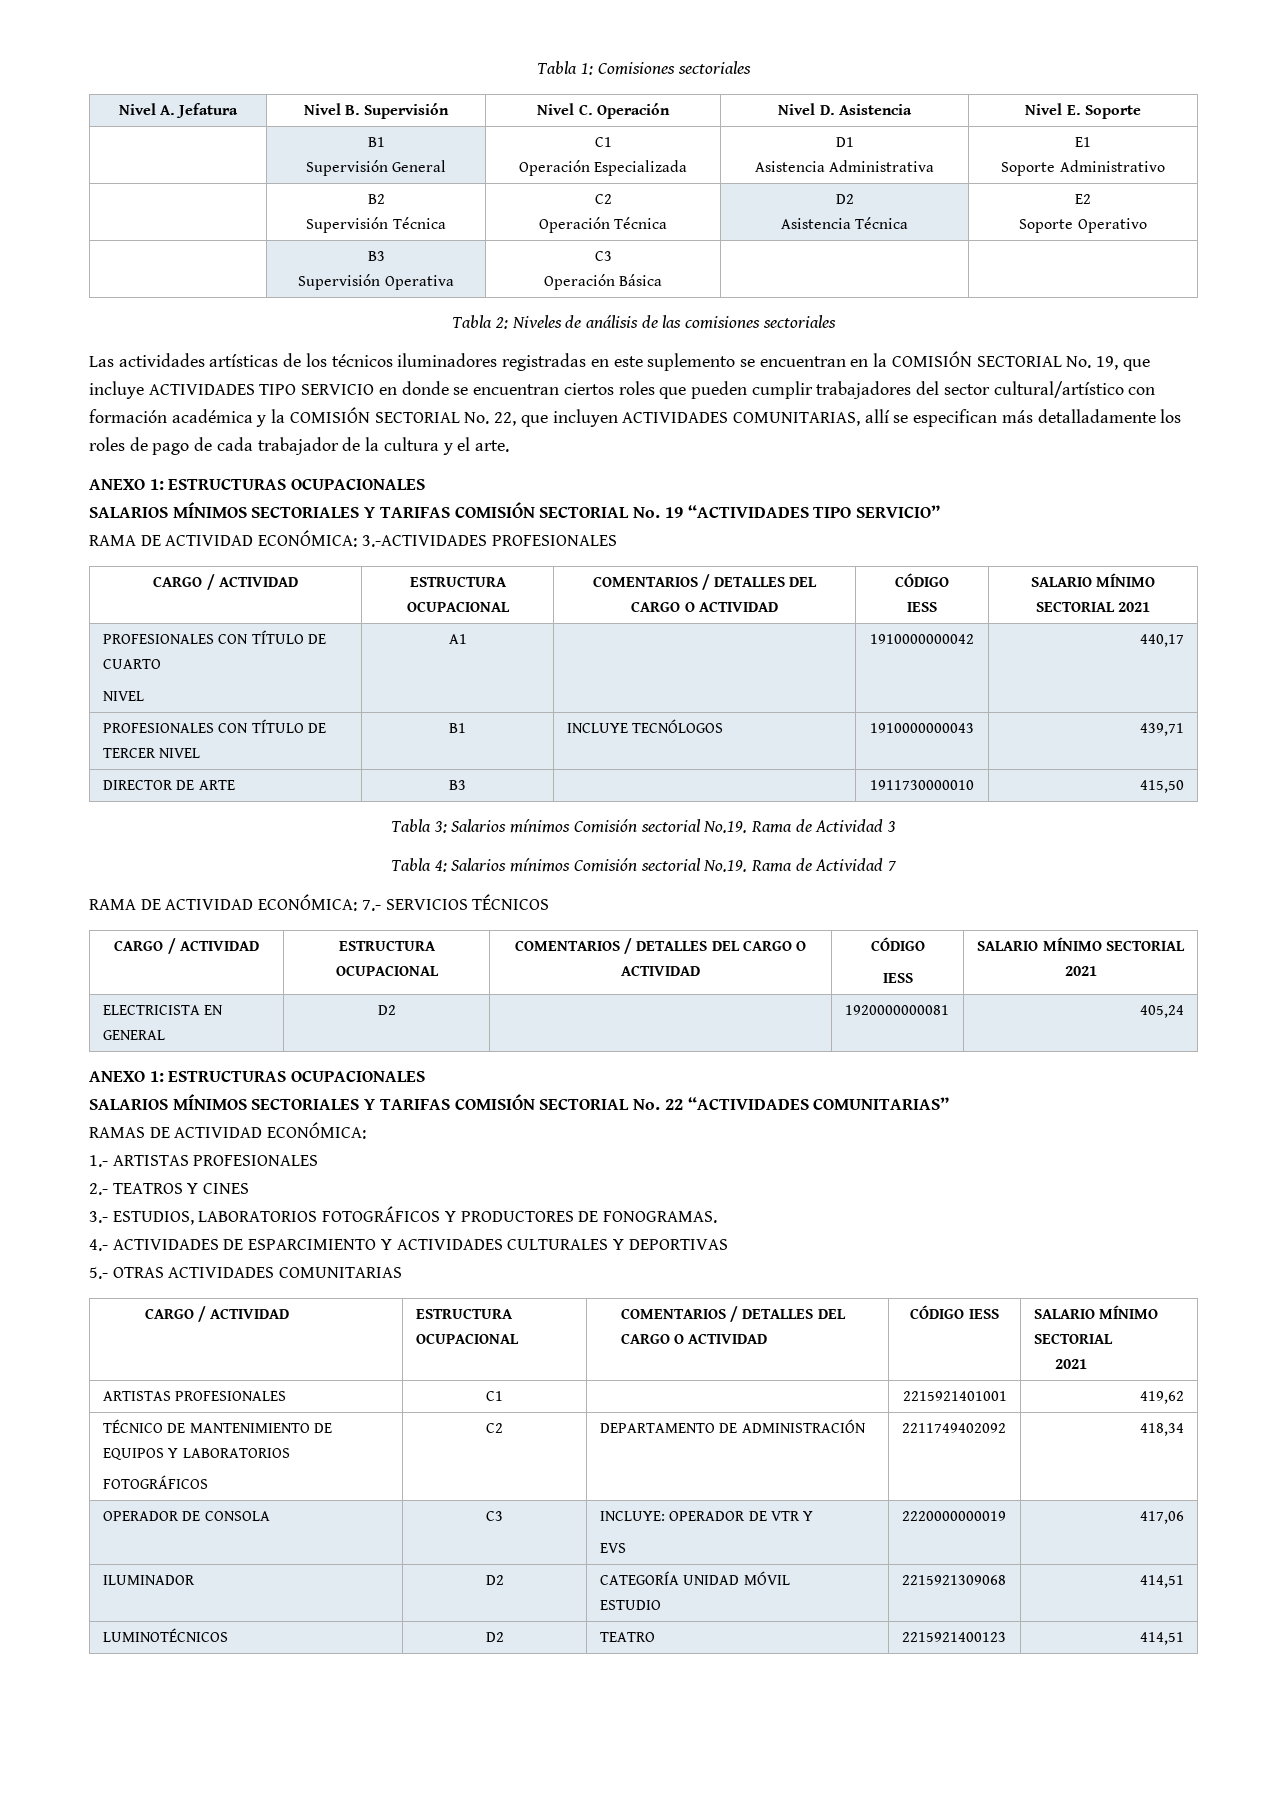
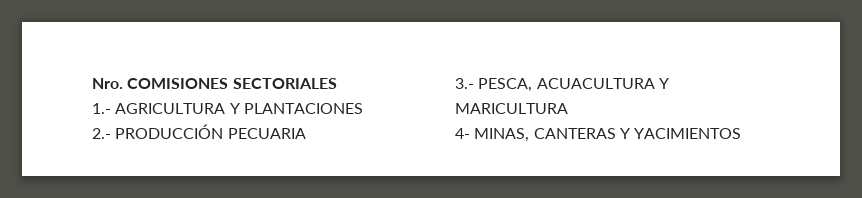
- Tabla 1: Comisiones sectoriales
- Nivel A. Jefatura | Nivel B. Supervisión | Nivel C. Operación | Nivel D. Asistencia | Nivel E. Soporte
- | B1
- Supervisión General | C1
- Operación Especializada | D1
- Asistencia Administrativa | E1
- Soporte Administrativo
- | B2
- Supervisión Técnica | C2
- Operación Técnica | D2
- Asistencia Técnica | E2
- Soporte Operativo
- | B3
- Supervisión Operativa | C3
- Operación Básica | |
- Tabla 2: Niveles de análisis de las comisiones sectoriales
- Las actividades artísticas de los técnicos iluminadores registradas en este suplemento se encuentran en la COMISIÓN SECTORIAL No. 19, que incluye ACTIVIDADES TIPO SERVICIO en donde se encuentran ciertos roles que pueden cumplir trabajadores del sector cultural/artístico con formación académica y la COMISIÓN SECTORIAL No. 22, que incluyen ACTIVIDADES COMUNITARIAS, allí se especifican más detalladamente los roles de pago de cada trabajador de la cultura y el arte.
- ANEXO 1: ESTRUCTURAS OCUPACIONALES
- SALARIOS MÍNIMOS SECTORIALES Y TARIFAS COMISIÓN SECTORIAL No. 19 “ACTIVIDADES TIPO SERVICIO”
- RAMA DE ACTIVIDAD ECONÓMICA: 3.-ACTIVIDADES PROFESIONALES
- CARGO / ACTIVIDAD | ESTRUCTURA OCUPACIONAL | COMENTARIOS / DETALLES DEL CARGO O ACTIVIDAD | CÓDIGO
- IESS | SALARIO MÍNIMO SECTORIAL 2021
- PROFESIONALES CON TÍTULO DE CUARTO
- NIVEL | A1 | | 1910000000042 | 440,17
- PROFESIONALES CON TÍTULO DE TERCER NIVEL | B1 | INCLUYE TECNÓLOGOS | 1910000000043 | 439,71
- DIRECTOR DE ARTE | B3 | | 1911730000010 | 415,50
- Tabla 3: Salarios mínimos Comisión sectorial No.19. Rama de Actividad 3
- Tabla 4: Salarios mínimos Comisión sectorial No.19. Rama de Actividad 7
- RAMA DE ACTIVIDAD ECONÓMICA: 7.- SERVICIOS TÉCNICOS
- CARGO / ACTIVIDAD | ESTRUCTURA OCUPACIONAL | COMENTARIOS / DETALLES DEL CARGO O ACTIVIDAD | CÓDIGO
- IESS | SALARIO MÍNIMO SECTORIAL 2021
- ELECTRICISTA EN GENERAL | D2 | | 1920000000081 | 405,24
- ANEXO 1: ESTRUCTURAS OCUPACIONALES
- SALARIOS MÍNIMOS SECTORIALES Y TARIFAS COMISIÓN SECTORIAL No. 22 “ACTIVIDADES COMUNITARIAS”
- RAMAS DE ACTIVIDAD ECONÓMICA:
- 1.- ARTISTAS PROFESIONALES
- 2.- TEATROS Y CINES
- 3.- ESTUDIOS, LABORATORIOS FOTOGRÁFICOS Y PRODUCTORES DE FONOGRAMAS.
- 4.- ACTIVIDADES DE ESPARCIMIENTO Y ACTIVIDADES CULTURALES Y DEPORTIVAS
- 5.- OTRAS ACTIVIDADES COMUNITARIAS
- CARGO / ACTIVIDAD | ESTRUCTURA OCUPACIONAL | COMENTARIOS / DETALLES DEL CARGO O ACTIVIDAD | CÓDIGO IESS | SALARIO MÍNIMO SECTORIAL
- 2021
- ARTISTAS PROFESIONALES | C1 | | 2215921401001 | 419,62
- TÉCNICO DE MANTENIMIENTO DE EQUIPOS Y LABORATORIOS
- FOTOGRÁFICOS | C2 | DEPARTAMENTO DE ADMINISTRACIÓN | 2211749402092 | 418,34
- OPERADOR DE CONSOLA | C3 | INCLUYE: OPERADOR DE VTR Y
- EVS | 2220000000019 | 417,06
- ILUMINADOR | D2 | CATEGORÍA UNIDAD MÓVIL
- ESTUDIO | 2215921309068 | 414,51
- LUMINOTÉCNICOS | D2 | TEATRO | 2215921400123 | 414,51
+ Nro. COMISIONES SECTORIALES
+ 1.- AGRICULTURA Y PLANTACIONES
+ 2.- PRODUCCIÓN PECUARIA
+ 3.- PESCA, ACUACULTURA Y MARICULTURA
+ 4- MINAS, CANTERAS Y YACIMIENTOS

